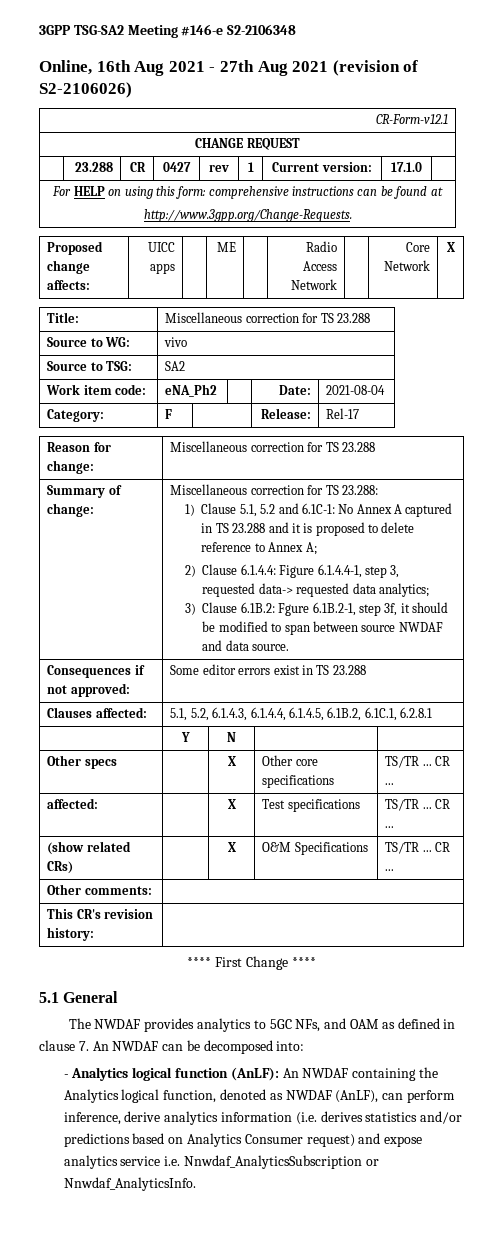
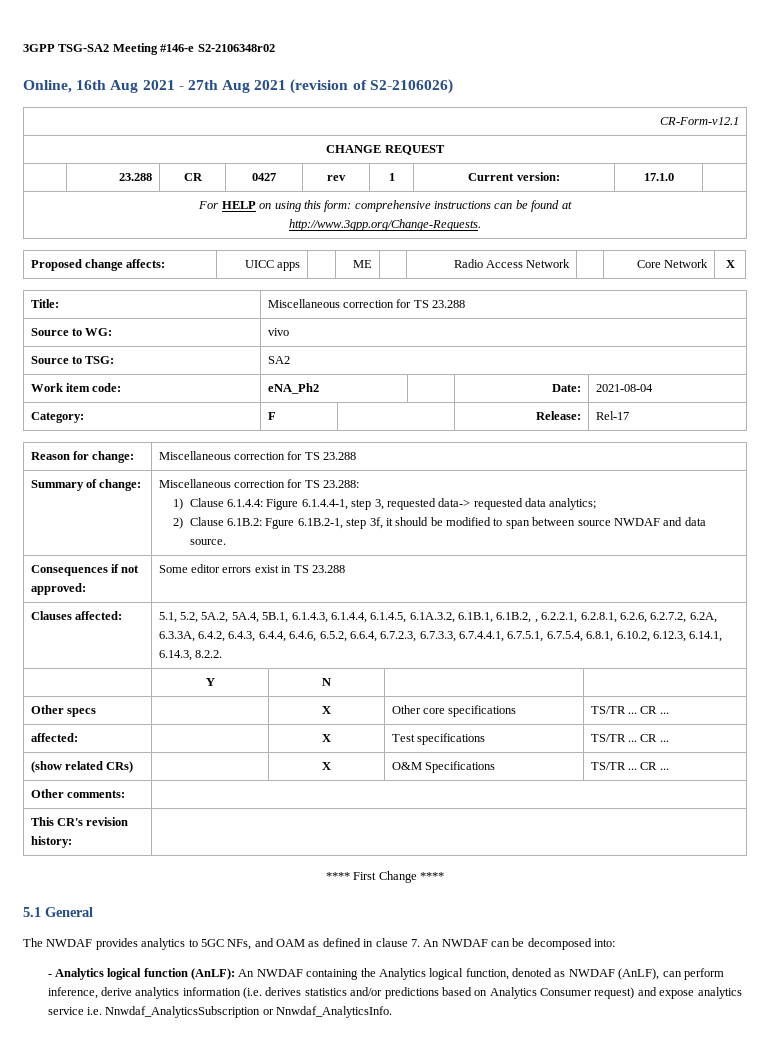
- 3GPP TSG-SA2 Meeting #146-e S2-2106348
+ 3GPP TSG-SA2 Meeting #146-e S2-2106348r02
- 1) Clause 5.1, 5.2 and 6.1C-1: No Annex A captured in TS 23.288 and it is proposed to delete reference to Annex A;
- 2) Clause 6.1.4.4: Figure 6.1.4.4-1, step 3, requested data-> requested data analytics;
+ 1) Clause 6.1.4.4: Figure 6.1.4.4-1, step 3, requested data-> requested data analytics;
- 3) Clause 6.1B.2: Fgure 6.1B.2-1, step 3f, it should be modified to span between source NWDAF and data source.
+ 2) Clause 6.1B.2: Fgure 6.1B.2-1, step 3f, it should be modified to span between source NWDAF and data source.
- Clauses affected: | 5.1, 5.2, 6.1.4.3, 6.1.4.4, 6.1.4.5, 6.1B.2, 6.1C.1, 6.2.8.1
+ Clauses affected: | 5.1, 5.2, 5A.2, 5A.4, 5B.1, 6.1.4.3, 6.1.4.4, 6.1.4.5, 6.1A.3.2, 6.1B.1, 6.1B.2, , 6.2.2.1, 6.2.8.1, 6.2.6, 6.2.7.2, 6.2A, 6.3.3A, 6.4.2, 6.4.3, 6.4.4, 6.4.6, 6.5.2, 6.6.4, 6.7.2.3, 6.7.3.3, 6.7.4.4.1, 6.7.5.1, 6.7.5.4, 6.8.1, 6.10.2, 6.12.3, 6.14.1, 6.14.3, 8.2.2.

